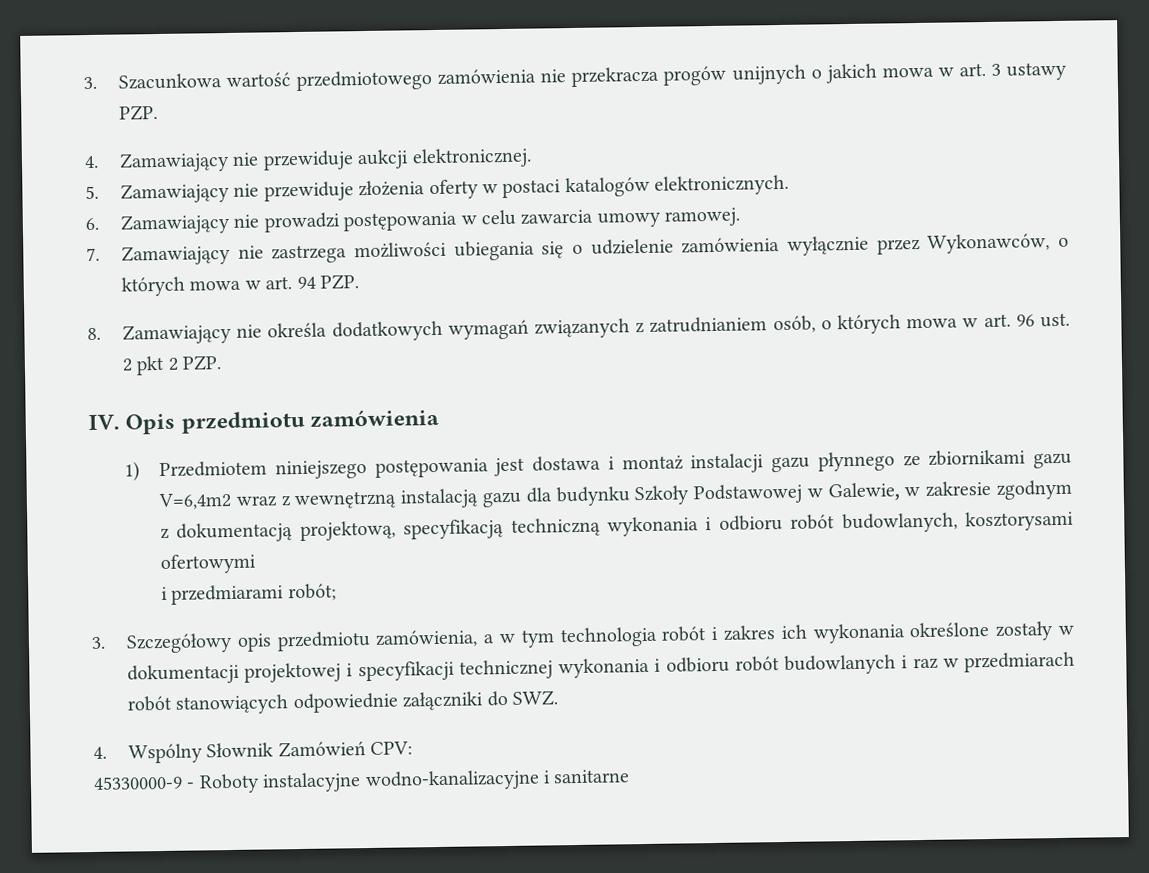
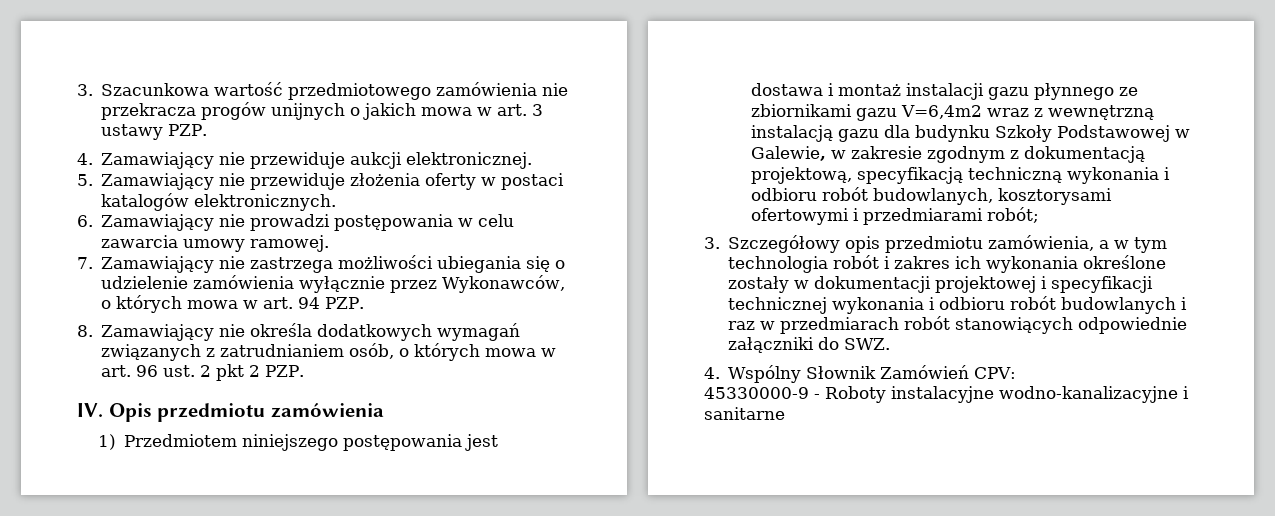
- 1) Przedmiotem niniejszego postępowania jest dostawa i montaż instalacji gazu płynnego ze zbiornikami gazu V=6,4m2 wraz z wewnętrzną instalacją gazu dla budynku Szkoły Podstawowej w Galewie, w zakresie zgodnym z dokumentacją projektową, specyfikacją techniczną wykonania i odbioru robót budowlanych, kosztorysami ofertowymi
- i przedmiarami robót;
+ 1) Przedmiotem niniejszego postępowania jest dostawa i montaż instalacji gazu płynnego ze zbiornikami gazu V=6,4m2 wraz z wewnętrzną instalacją gazu dla budynku Szkoły Podstawowej w Galewie, w zakresie zgodnym z dokumentacją projektową, specyfikacją techniczną wykonania i odbioru robót budowlanych, kosztorysami ofertowymi i przedmiarami robót;

